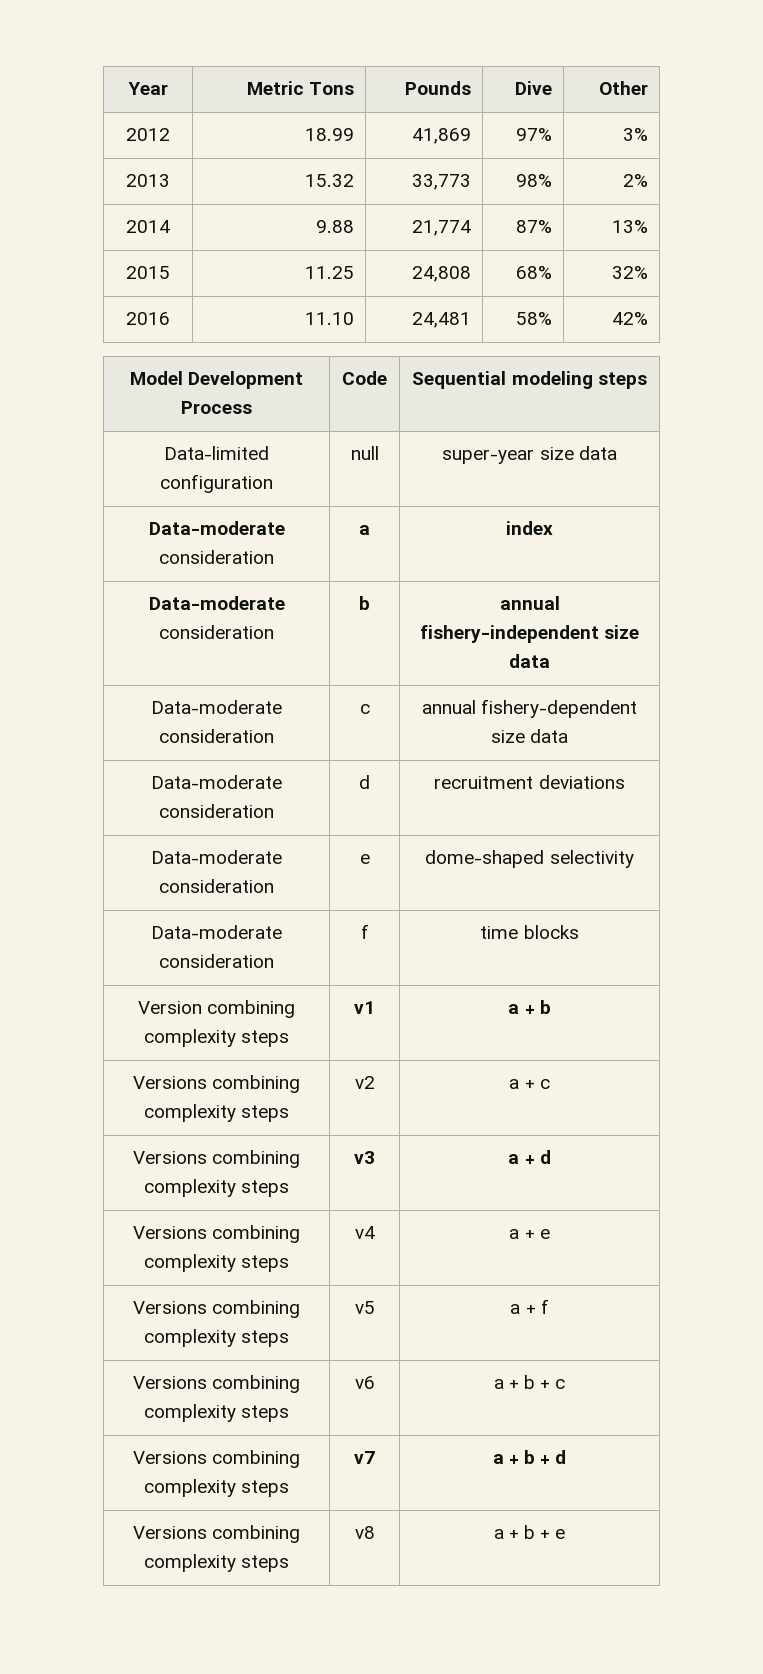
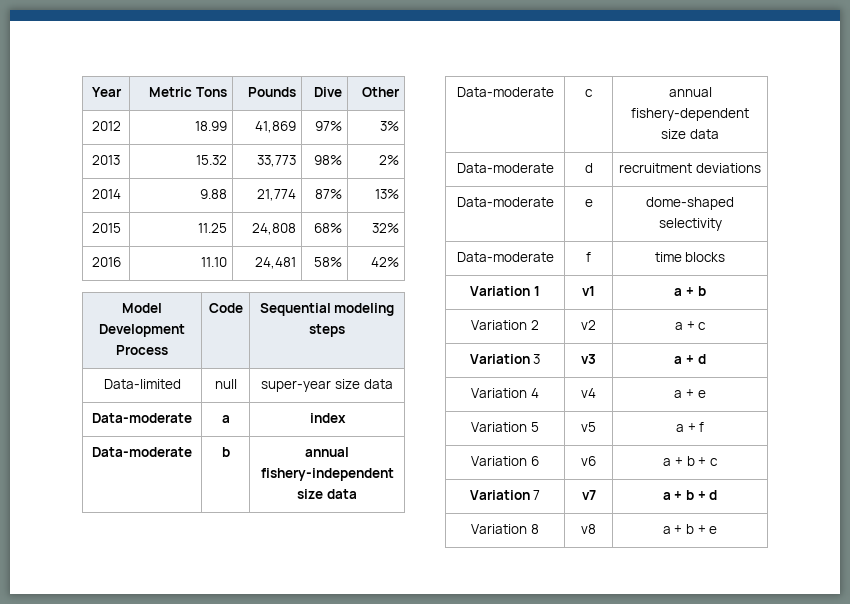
- Data-limited configuration | null | super-year size data
+ Data-limited | null | super-year size data
- Data-moderate consideration | a | index
+ Data-moderate | a | index
- Data-moderate consideration | b | annual fishery-independent size data
+ Data-moderate | b | annual fishery-independent size data
- Data-moderate consideration | c | annual fishery-dependent size data
+ Data-moderate | c | annual fishery-dependent size data
- Data-moderate consideration | d | recruitment deviations
+ Data-moderate | d | recruitment deviations
- Data-moderate consideration | e | dome-shaped selectivity
+ Data-moderate | e | dome-shaped selectivity
- Data-moderate consideration | f | time blocks
+ Data-moderate | f | time blocks
- Version combining complexity steps | v1 | a + b
+ Variation 1 | v1 | a + b
- Versions combining complexity steps | v2 | a + c
+ Variation 2 | v2 | a + c
- Versions combining complexity steps | v3 | a + d
+ Variation 3 | v3 | a + d
- Versions combining complexity steps | v4 | a + e
+ Variation 4 | v4 | a + e
- Versions combining complexity steps | v5 | a + f
+ Variation 5 | v5 | a + f
- Versions combining complexity steps | v6 | a + b + c
+ Variation 6 | v6 | a + b + c
- Versions combining complexity steps | v7 | a + b + d
+ Variation 7 | v7 | a + b + d
- Versions combining complexity steps | v8 | a + b + e
+ Variation 8 | v8 | a + b + e

